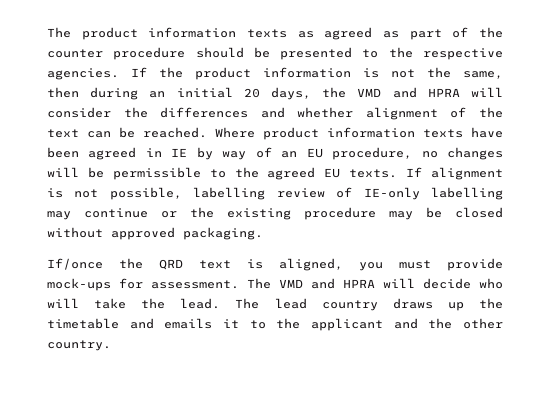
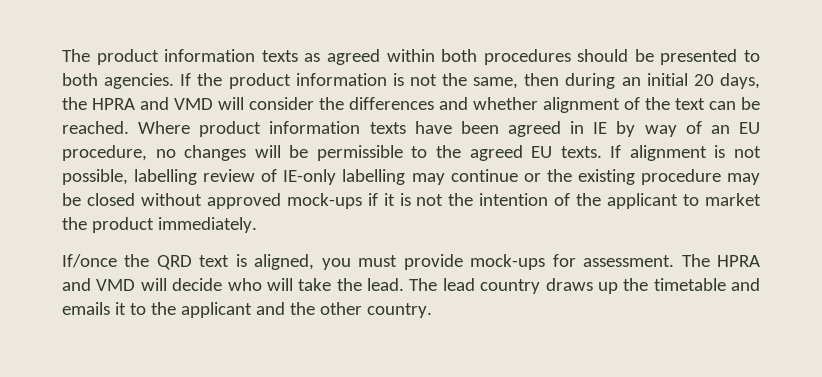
- The product information texts as agreed as part of the counter procedure should be presented to the respective agencies.
+ The product information texts as agreed within both procedures should be presented to both agencies.
- If the product information is not the same, then during an initial 20 days, the VMD and HPRA will consider the differences and whether alignment of the text can be reached.
+ If the product information is not the same, then during an initial 20 days, the HPRA and VMD will consider the differences and whether alignment of the text can be reached.
- If alignment is not possible, labelling review of IE-only labelling may continue or the existing procedure may be closed without approved packaging.
+ If alignment is not possible, labelling review of IE-only labelling may continue or the existing procedure may be closed without approved mock-ups if it is not the intention of the applicant to market the product immediately.
- The VMD and HPRA will decide who will take the lead.
+ The HPRA and VMD will decide who will take the lead.

